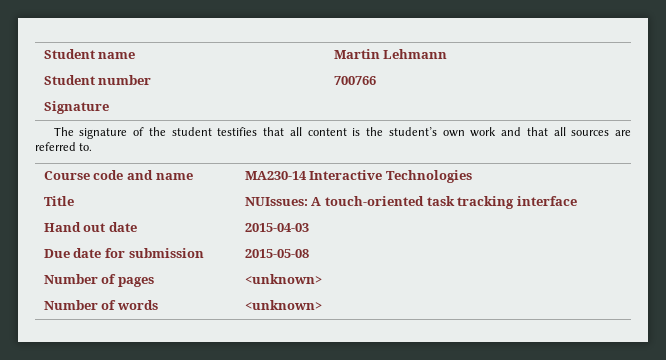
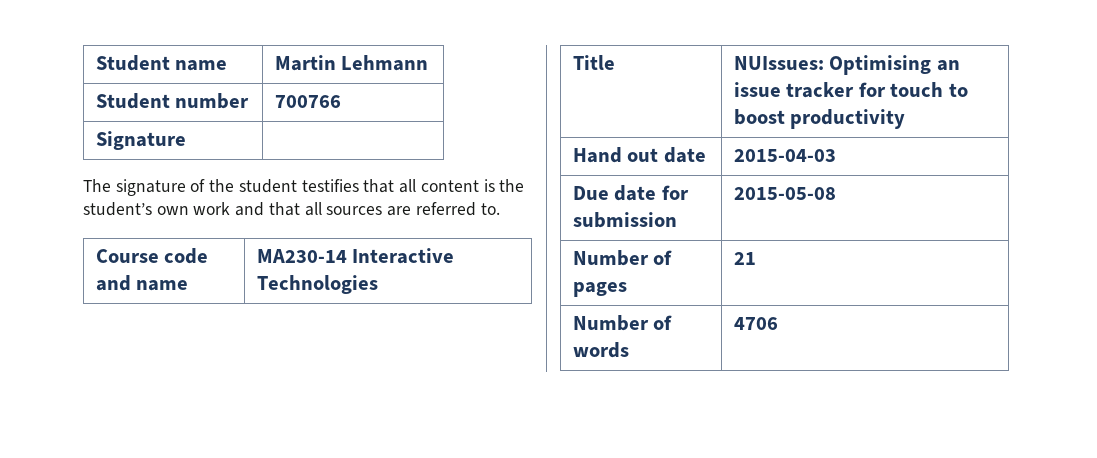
- Title | NUIssues: A touch-oriented task tracking interface
+ Title | NUIssues: Optimising an issue tracker for touch to boost productivity
- Number of pages | <unknown>
+ Number of pages | 21
- Number of words | <unknown>
+ Number of words | 4706

